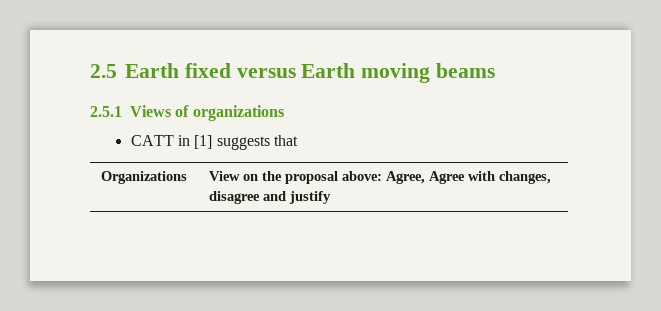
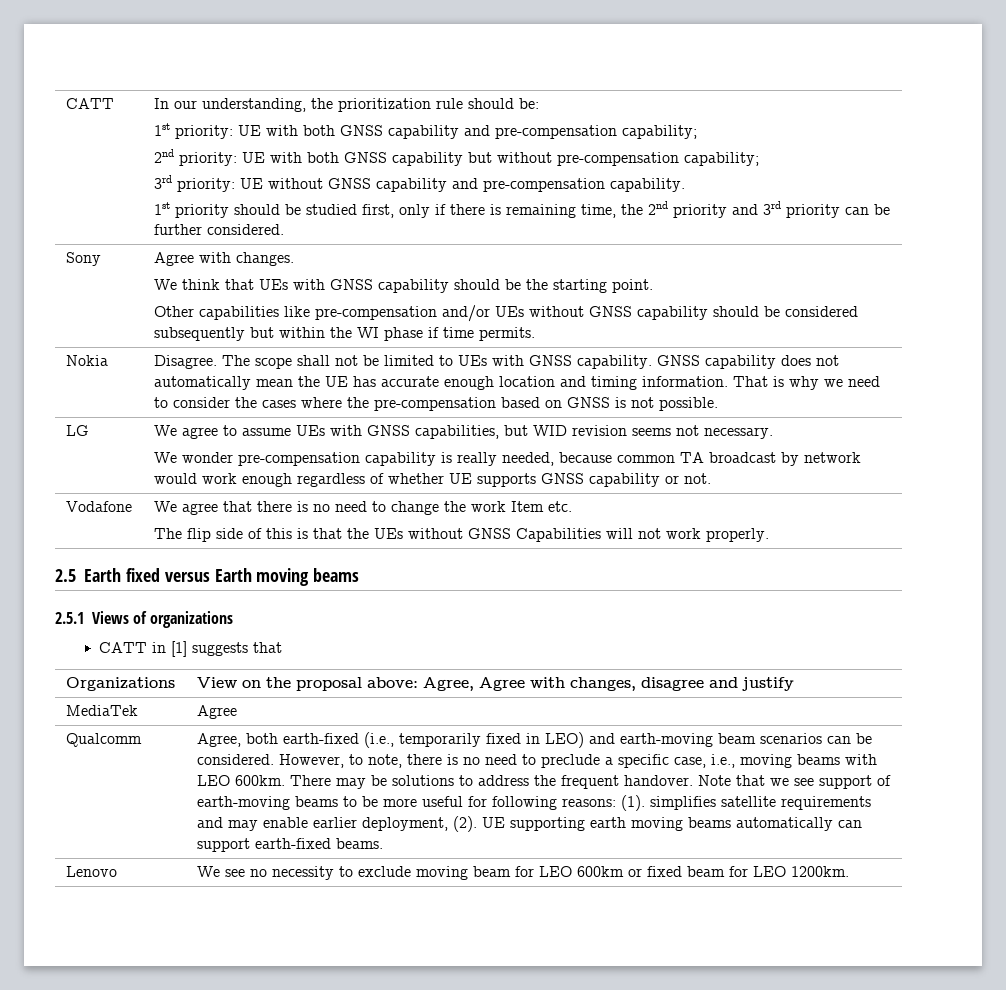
+ CATT | In our understanding, the prioritization rule should be:
+ 1st priority: UE with both GNSS capability and pre-compensation capability;
+ 2nd priority: UE with both GNSS capability but without pre-compensation capability;
+ 3rd priority: UE without GNSS capability and pre-compensation capability.
+ 1st priority should be studied first, only if there is remaining time, the 2nd priority and 3rd priority can be further considered.
+ Sony | Agree with changes.
+ We think that UEs with GNSS capability should be the starting point.
+ Other capabilities like pre-compensation and/or UEs without GNSS capability should be considered subsequently but within the WI phase if time permits.
+ Nokia | Disagree. The scope shall not be limited to UEs with GNSS capability. GNSS capability does not automatically mean the UE has accurate enough location and timing information. That is why we need to consider the cases where the pre-compensation based on GNSS is not possible.
+ LG | We agree to assume UEs with GNSS capabilities, but WID revision seems not necessary.
+ We wonder pre-compensation capability is really needed, because common TA broadcast by network would work enough regardless of whether UE supports GNSS capability or not.
+ Vodafone | We agree that there is no need to change the work Item etc.
+ The flip side of this is that the UEs without GNSS Capabilities will not work properly.
+ MediaTek | Agree
+ Qualcomm | Agree, both earth-fixed (i.e., temporarily fixed in LEO) and earth-moving beam scenarios can be considered. However, to note, there is no need to preclude a specific case, i.e., moving beams with LEO 600km. There may be solutions to address the frequent handover. Note that we see support of earth-moving beams to be more useful for following reasons: (1). simplifies satellite requirements and may enable earlier deployment, (2). UE supporting earth moving beams automatically can support earth-fixed beams.
+ Lenovo | We see no necessity to exclude moving beam for LEO 600km or fixed beam for LEO 1200km.

